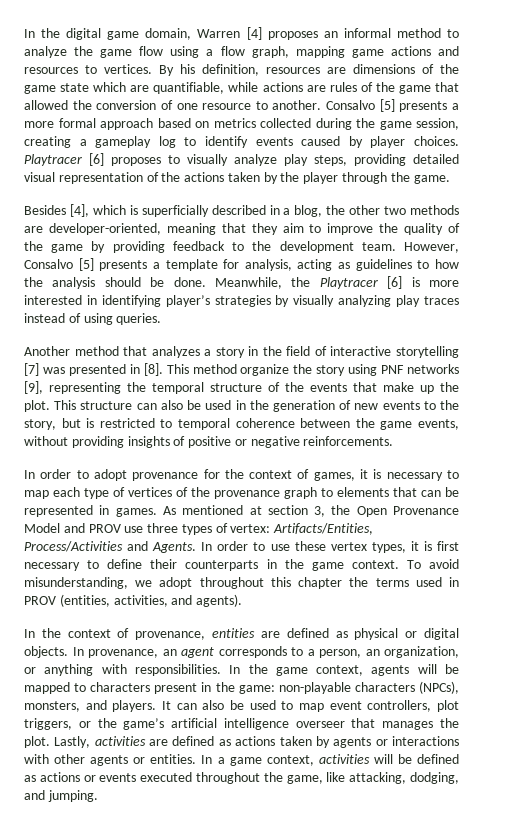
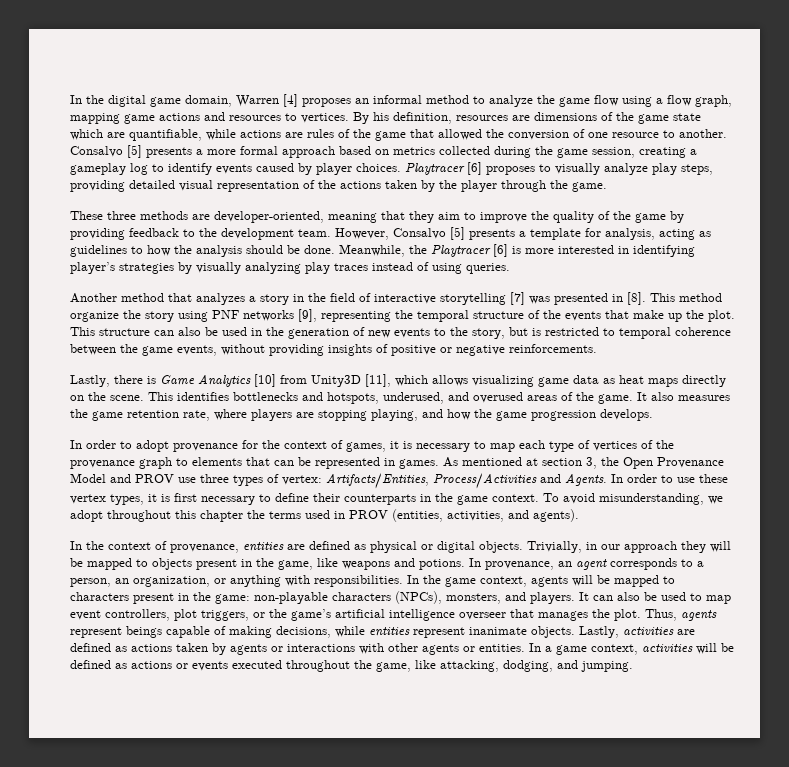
- Besides [4], which is superficially described in a blog, the other two methods are developer-oriented, meaning that they aim to improve the quality of the game by providing feedback to the development team.
+ These three methods are developer-oriented, meaning that they aim to improve the quality of the game by providing feedback to the development team.
+ Lastly, there is Game Analytics [10] from Unity3D [11], which allows visualizing game data as heat maps directly on the scene. This identifies bottlenecks and hotspots, underused, and overused areas of the game. It also measures the game retention rate, where players are stopping playing, and how the game progression develops.
+ Trivially, in our approach they will be mapped to objects present in the game, like weapons and potions.
+ Thus, agents represent beings capable of making decisions, while entities represent inanimate objects.

